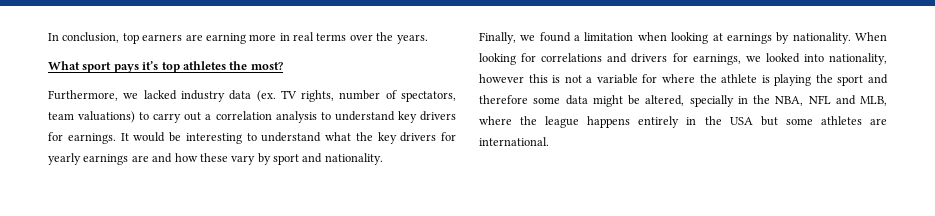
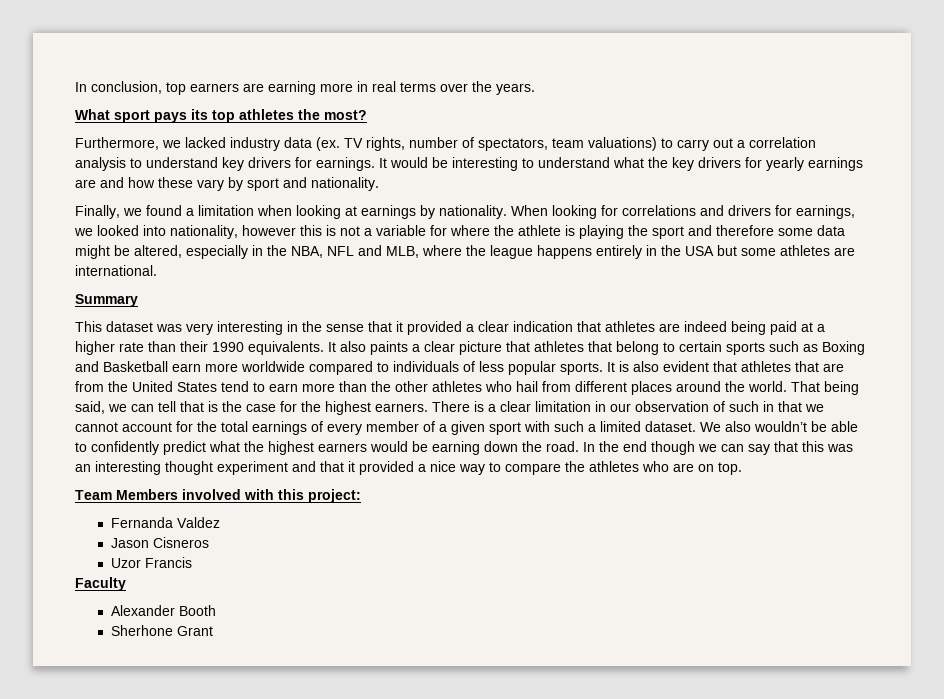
- What sport pays it’s top athletes the most?
+ What sport pays its top athletes the most?
- When looking for correlations and drivers for earnings, we looked into nationality, however this is not a variable for where the athlete is playing the sport and therefore some data might be altered, specially in the NBA, NFL and MLB, where the league happens entirely in the USA but some athletes are international.
+ When looking for correlations and drivers for earnings, we looked into nationality, however this is not a variable for where the athlete is playing the sport and therefore some data might be altered, especially in the NBA, NFL and MLB, where the league happens entirely in the USA but some athletes are international.
+ Summary
+ This dataset was very interesting in the sense that it provided a clear indication that athletes are indeed being paid at a higher rate than their 1990 equivalents. It also paints a clear picture that athletes that belong to certain sports such as Boxing and Basketball earn more worldwide compared to individuals of less popular sports. It is also evident that athletes that are from the United States tend to earn more than the other athletes who hail from different places around the world. That being said, we can tell that is the case for the highest earners. There is a clear limitation in our observation of such in that we cannot account for the total earnings of every member of a given sport with such a limited dataset. We also wouldn’t be able to confidently predict what the highest earners would be earning down the road. In the end though we can say that this was an interesting thought experiment and that it provided a nice way to compare the athletes who are on top.
+ Team Members involved with this project:
+ Fernanda Valdez
+ Jason Cisneros
+ Uzor Francis
+ Faculty
+ Alexander Booth
+ Sherhone Grant

